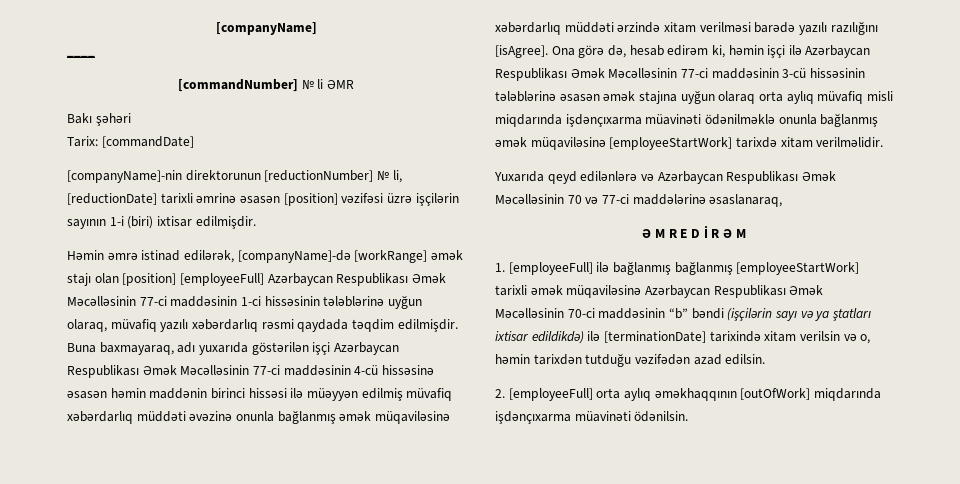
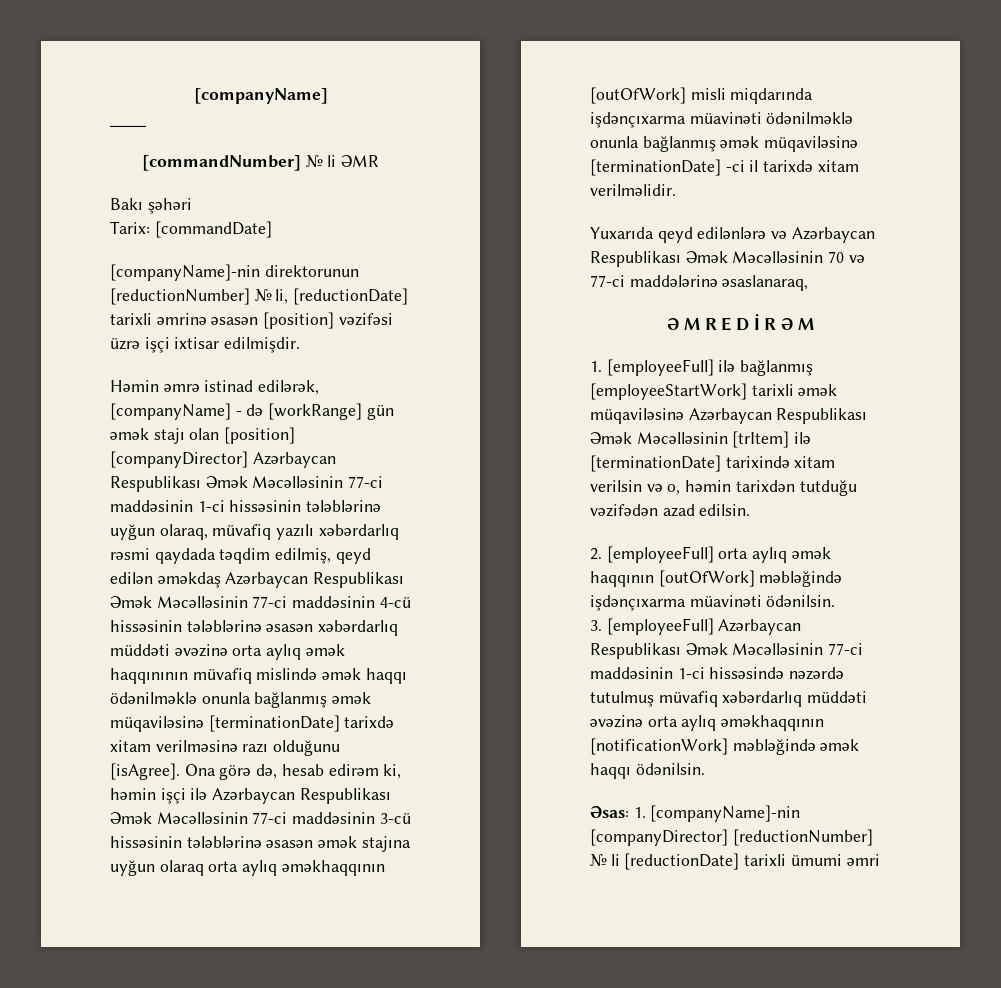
- [companyName]-nin direktorunun [reductionNumber] № li, [reductionDate] tarixli əmrinə əsasən [position] vəzifəsi üzrə işçilərin sayının 1-i (biri) ixtisar edilmişdir.
+ [companyName]-nin direktorunun [reductionNumber] № li, [reductionDate] tarixli əmrinə əsasən [position] vəzifəsi üzrə işçi ixtisar edilmişdir.
- Həmin əmrə istinad edilərək, [companyName]-də [workRange] əmək stajı olan [position] [employeeFull] Azərbaycan Respublikası Əmək Məcəlləsinin 77-ci maddəsinin 1-ci hissəsinin tələblərinə uyğun olaraq, müvafiq yazılı xəbərdarlıq rəsmi qaydada təqdim edilmişdir. Buna baxmayaraq, adı yuxarıda göstərilən işçi Azərbaycan Respublikası Əmək Məcəlləsinin 77-ci maddəsinin 4-cü hissəsinə əsasən həmin maddənin birinci hissəsi ilə müəyyən edilmiş müvafiq xəbərdarlıq müddəti əvəzinə onunla bağlanmış əmək müqaviləsinə xəbərdarlıq müddəti ərzində xitam verilməsi barədə yazılı razılığını [isAgree].
+ Həmin əmrə istinad edilərək, [companyName] - də [workRange] gün əmək stajı olan [position] [companyDirector] Azərbaycan Respublikası Əmək Məcəlləsinin 77-ci maddəsinin 1-ci hissəsinin tələblərinə uyğun olaraq, müvafiq yazılı xəbərdarlıq rəsmi qaydada təqdim edilmiş, qeyd edilən əməkdaş Azərbaycan Respublikası Əmək Məcəlləsinin 77-ci maddəsinin 4-cü hissəsinin tələblərinə əsasən xəbərdarlıq müddəti əvəzinə orta aylıq əmək haqqınının müvafiq mislində əmək haqqı ödənilməklə onunla bağlanmış əmək müqaviləsinə [terminationDate] tarixdə xitam verilməsinə razı olduğunu [isAgree].
- Ona görə də, hesab edirəm ki, həmin işçi ilə Azərbaycan Respublikası Əmək Məcəlləsinin 77-ci maddəsinin 3-cü hissəsinin tələblərinə əsasən əmək stajına uyğun olaraq orta aylıq müvafiq misli miqdarında işdənçıxarma müavinəti ödənilməklə onunla bağlanmış əmək müqaviləsinə [employeeStartWork] tarixdə xitam verilməlidir.
+ Ona görə də, hesab edirəm ki, həmin işçi ilə Azərbaycan Respublikası Əmək Məcəlləsinin 77-ci maddəsinin 3-cü hissəsinin tələblərinə əsasən əmək stajına uyğun olaraq orta aylıq əməkhaqqının [outOfWork] misli miqdarında işdənçıxarma müavinəti ödənilməklə onunla bağlanmış əmək müqaviləsinə [terminationDate] -ci il tarixdə xitam verilməlidir.
- 1. [employeeFull] ilə bağlanmış bağlanmış [employeeStartWork] tarixli əmək müqaviləsinə Azərbaycan Respublikası Əmək Məcəlləsinin 70-ci maddəsinin “b” bəndi (işçilərin sayı və ya ştatları ixtisar edildikdə) ilə [terminationDate] tarixində xitam verilsin və o, həmin tarixdən tutduğu vəzifədən azad edilsin.
+ 1. [employeeFull] ilə bağlanmış [employeeStartWork] tarixli əmək müqaviləsinə Azərbaycan Respublikası Əmək Məcəlləsinin [trItem] ilə [terminationDate] tarixində xitam verilsin və o, həmin tarixdən tutduğu vəzifədən azad edilsin.
- 2. [employeeFull] orta aylıq əməkhaqqının [outOfWork] miqdarında işdənçıxarma müavinəti ödənilsin.
+ 2. [employeeFull] orta aylıq əmək haqqının [outOfWork] məbləğində işdənçıxarma müavinəti ödənilsin.
+ 3. [employeeFull] Azərbaycan Respublikası Əmək Məcəlləsinin 77-ci maddəsinin 1-ci hissəsində nəzərdə tutulmuş müvafiq xəbərdarlıq müddəti əvəzinə orta aylıq əməkhaqqının [notificationWork] məbləğində əmək haqqı ödənilsin.
+ Əsas: 1. [companyName]-nin [companyDirector] [reductionNumber] № li [reductionDate] tarixli ümumi əmri

